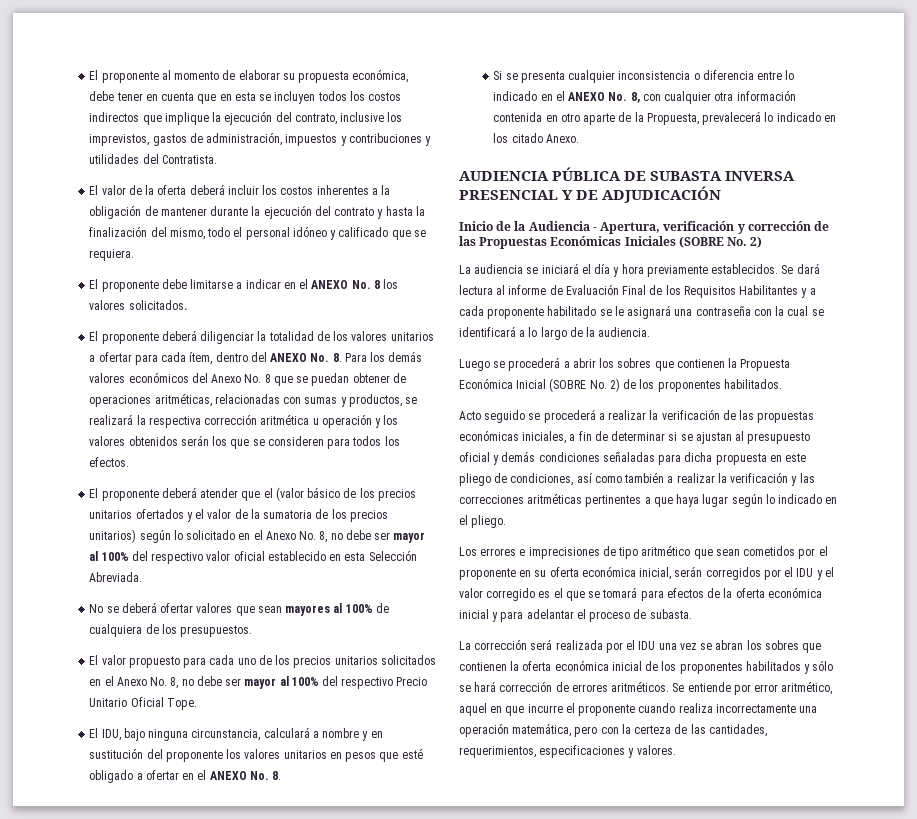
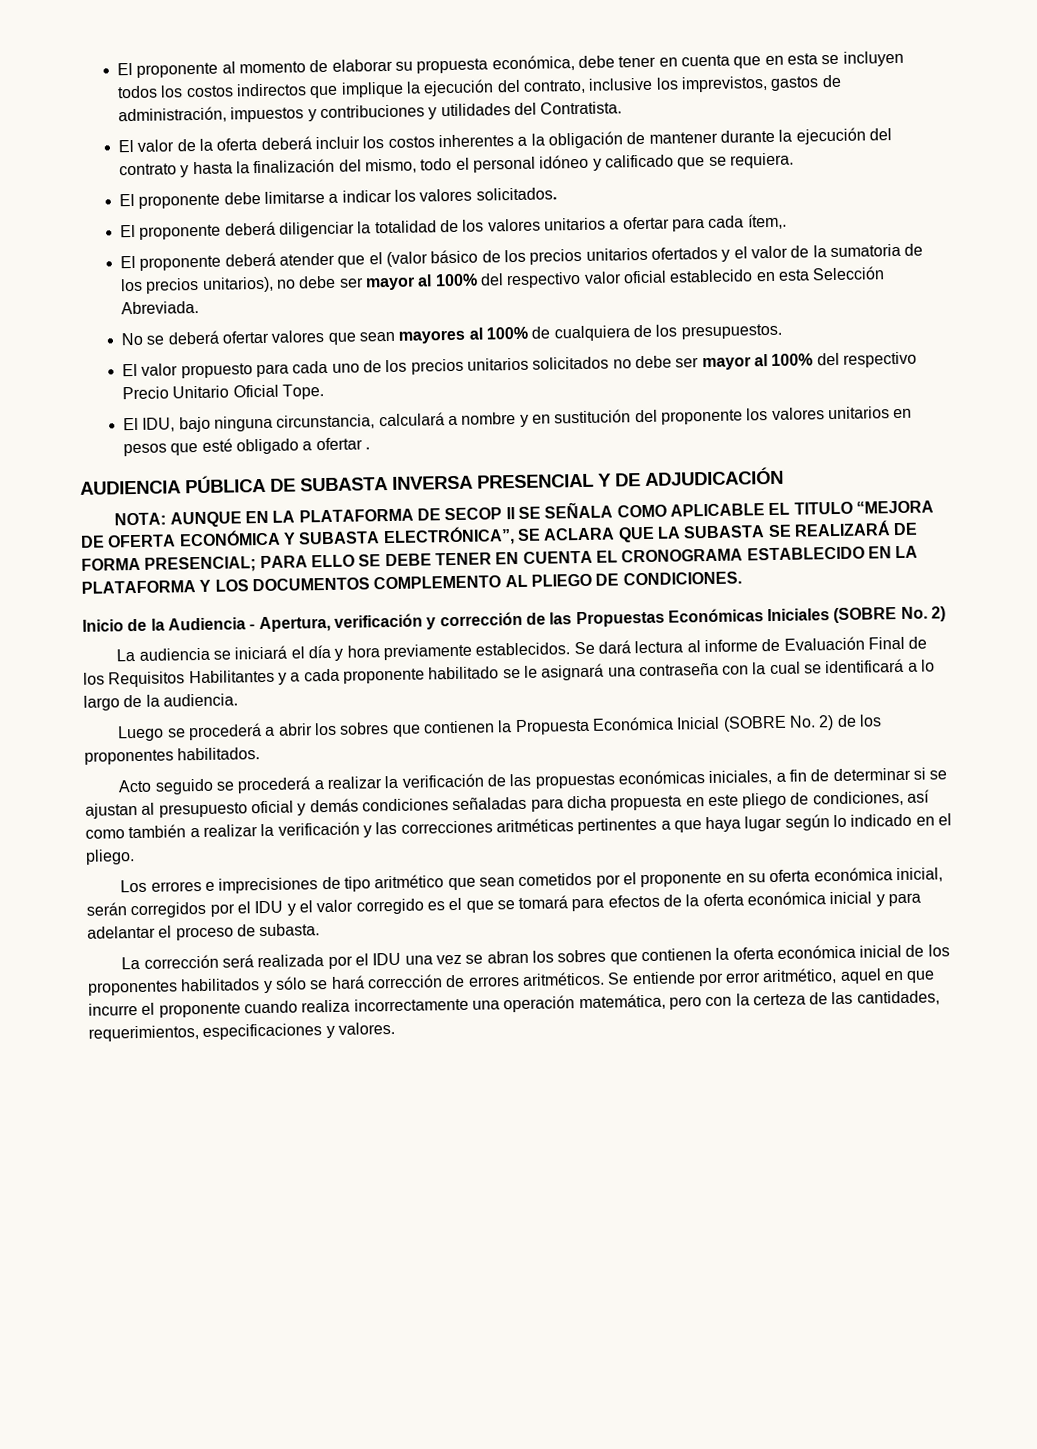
- El proponente debe limitarse a indicar en el ANEXO No. 8 los valores solicitados.
+ El proponente debe limitarse a indicar los valores solicitados.
- El proponente deberá diligenciar la totalidad de los valores unitarios a ofertar para cada ítem, dentro del ANEXO No. 8. Para los demás valores económicos del Anexo No. 8 que se puedan obtener de operaciones aritméticas, relacionadas con sumas y productos, se realizará la respectiva corrección aritmética u operación y los valores obtenidos serán los que se consideren para todos los efectos.
+ El proponente deberá diligenciar la totalidad de los valores unitarios a ofertar para cada ítem,.
- El proponente deberá atender que el (valor básico de los precios unitarios ofertados y el valor de la sumatoria de los precios unitarios) según lo solicitado en el Anexo No. 8, no debe ser mayor al 100% del respectivo valor oficial establecido en esta Selección Abreviada.
+ El proponente deberá atender que el (valor básico de los precios unitarios ofertados y el valor de la sumatoria de los precios unitarios), no debe ser mayor al 100% del respectivo valor oficial establecido en esta Selección Abreviada.
- El valor propuesto para cada uno de los precios unitarios solicitados en el Anexo No. 8, no debe ser mayor al 100% del respectivo Precio Unitario Oficial Tope.
+ El valor propuesto para cada uno de los precios unitarios solicitados no debe ser mayor al 100% del respectivo Precio Unitario Oficial Tope.
- El IDU, bajo ninguna circunstancia, calculará a nombre y en sustitución del proponente los valores unitarios en pesos que esté obligado a ofertar en el ANEXO No. 8.
- Si se presenta cualquier inconsistencia o diferencia entre lo indicado en el ANEXO No. 8, con cualquier otra información contenida en otro aparte de la Propuesta, prevalecerá lo indicado en los citado Anexo.
+ El IDU, bajo ninguna circunstancia, calculará a nombre y en sustitución del proponente los valores unitarios en pesos que esté obligado a ofertar .
+ NOTA: AUNQUE EN LA PLATAFORMA DE SECOP II SE SEÑALA COMO APLICABLE EL TITULO “MEJORA DE OFERTA ECONÓMICA Y SUBASTA ELECTRÓNICA”, SE ACLARA QUE LA SUBASTA SE REALIZARÁ DE FORMA PRESENCIAL; PARA ELLO SE DEBE TENER EN CUENTA EL CRONOGRAMA ESTABLECIDO EN LA PLATAFORMA Y LOS DOCUMENTOS COMPLEMENTO AL PLIEGO DE CONDICIONES.

